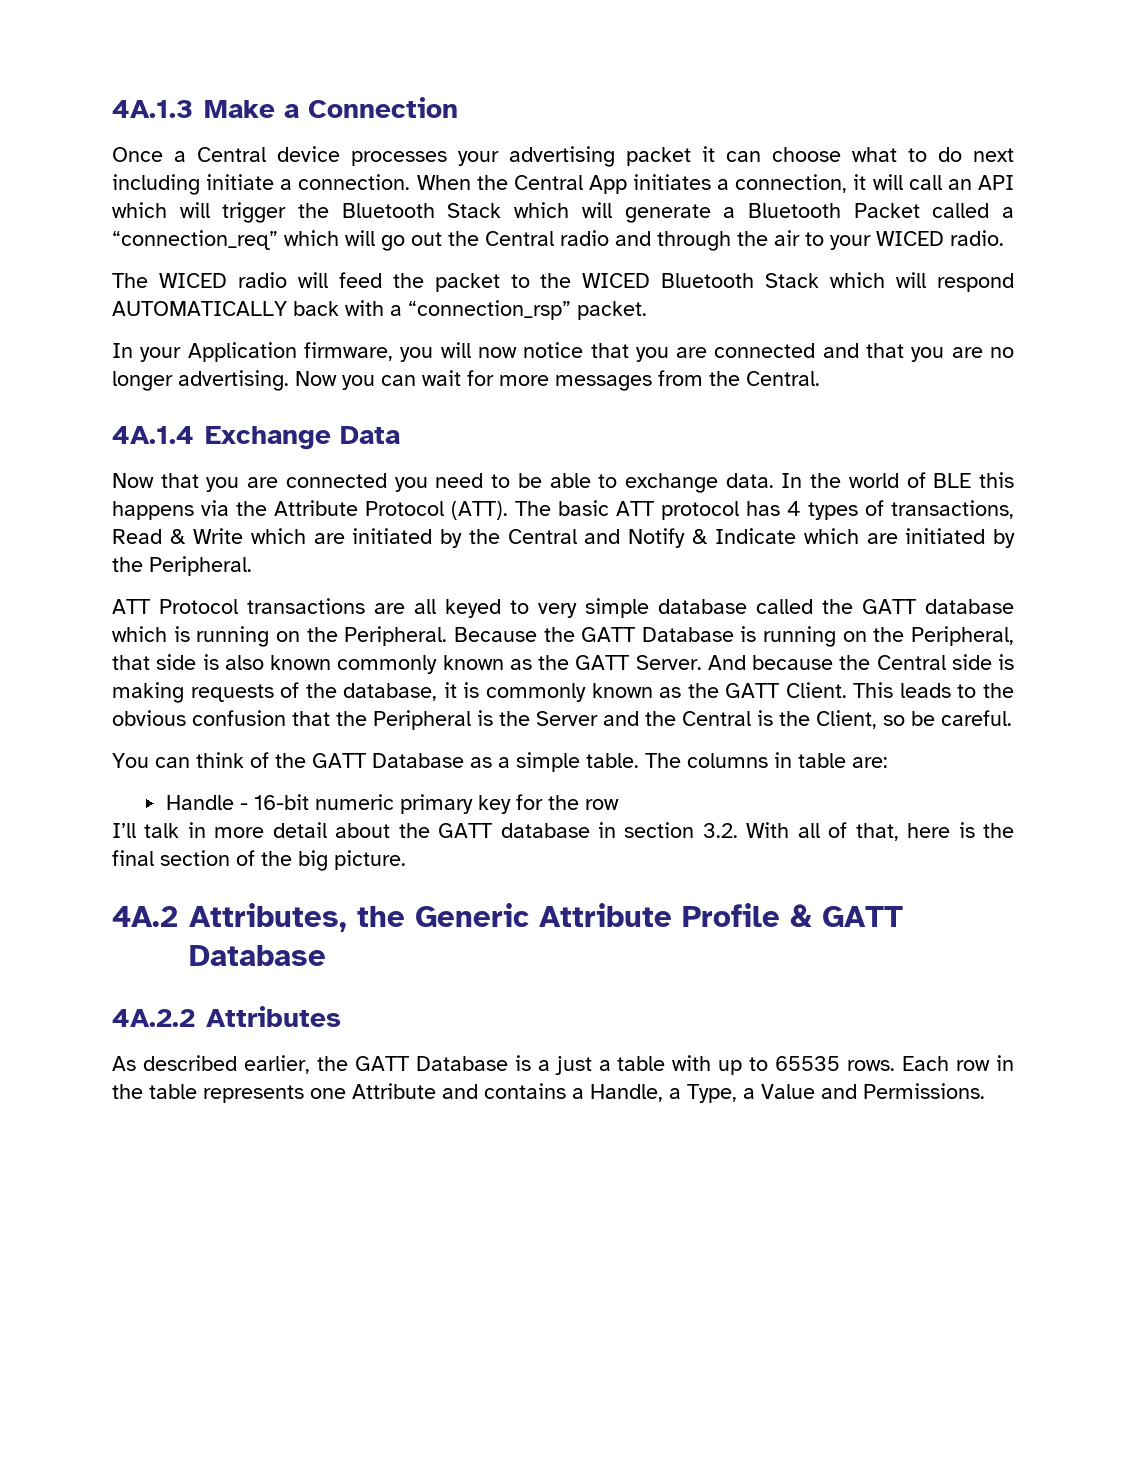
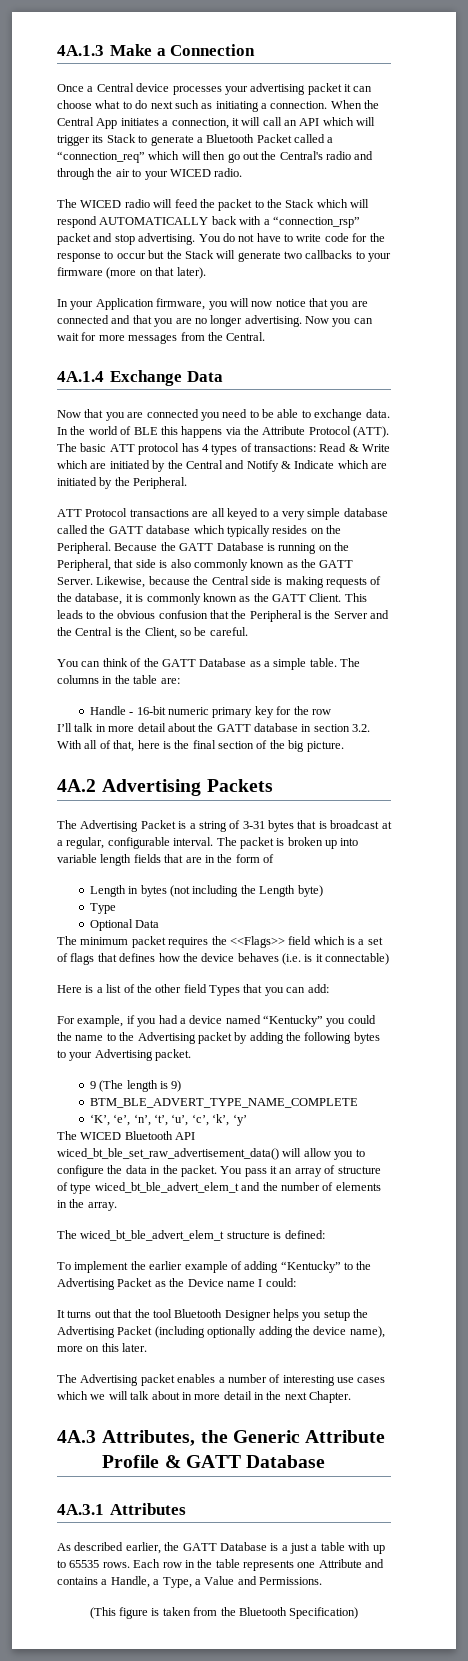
- Once a Central device processes your advertising packet it can choose what to do next including initiate a connection.
+ Once a Central device processes your advertising packet it can choose what to do next such as initiating a connection.
- When the Central App initiates a connection, it will call an API which will trigger the Bluetooth Stack which will generate a Bluetooth Packet called a “connection_req” which will go out the Central radio and through the air to your WICED radio.
+ When the Central App initiates a connection, it will call an API which will trigger its Stack to generate a Bluetooth Packet called a “connection_req” which will then go out the Central's radio and through the air to your WICED radio.
- The WICED radio will feed the packet to the WICED Bluetooth Stack which will respond AUTOMATICALLY back with a “connection_rsp” packet.
+ The WICED radio will feed the packet to the Stack which will respond AUTOMATICALLY back with a “connection_rsp” packet and stop advertising. You do not have to write code for the response to occur but the Stack will generate two callbacks to your firmware (more on that later).
- The basic ATT protocol has 4 types of transactions, Read & Write which are initiated by the Central and Notify & Indicate which are initiated by the Peripheral.
+ The basic ATT protocol has 4 types of transactions: Read & Write which are initiated by the Central and Notify & Indicate which are initiated by the Peripheral.
- ATT Protocol transactions are all keyed to very simple database called the GATT database which is running on the Peripheral.
+ ATT Protocol transactions are all keyed to a very simple database called the GATT database which typically resides on the Peripheral.
- Because the GATT Database is running on the Peripheral, that side is also known commonly known as the GATT Server.
+ Because the GATT Database is running on the Peripheral, that side is also commonly known as the GATT Server.
- And because the Central side is making requests of the database, it is commonly known as the GATT Client.
+ Likewise, because the Central side is making requests of the database, it is commonly known as the GATT Client.
- The columns in table are:
+ The columns in the table are:
- 4A.2 Attributes, the Generic Attribute Profile & GATT Database
+ 4A.2 Advertising Packets
+ The Advertising Packet is a string of 3-31 bytes that is broadcast at a regular, configurable interval. The packet is broken up into variable length fields that are in the form of
+ Length in bytes (not including the Length byte)
+ Type
+ Optional Data
+ The minimum packet requires the <<Flags>> field which is a set of flags that defines how the device behaves (i.e. is it connectable)
+ Here is a list of the other field Types that you can add:
+ For example, if you had a device named “Kentucky” you could the name to the Advertising packet by adding the following bytes to your Advertising packet.
+ 9 (The length is 9)
+ BTM_BLE_ADVERT_TYPE_NAME_COMPLETE
+ ‘K’, ‘e’, ‘n’, ‘t’, ‘u’, ‘c’, ‘k’, ‘y’
+ The WICED Bluetooth API wiced_bt_ble_set_raw_advertisement_data() will allow you to configure the data in the packet. You pass it an array of structure of type wiced_bt_ble_advert_elem_t and the number of elements in the array.
+ The wiced_bt_ble_advert_elem_t structure is defined:
+ To implement the earlier example of adding “Kentucky” to the Advertising Packet as the Device name I could:
+ It turns out that the tool Bluetooth Designer helps you setup the Advertising Packet (including optionally adding the device name), more on this later.
+ The Advertising packet enables a number of interesting use cases which we will talk about in more detail in the next Chapter.
+ 4A.3 Attributes, the Generic Attribute Profile & GATT Database
- 4A.2.2 Attributes
+ 4A.3.1 Attributes
+ (This figure is taken from the Bluetooth Specification)

